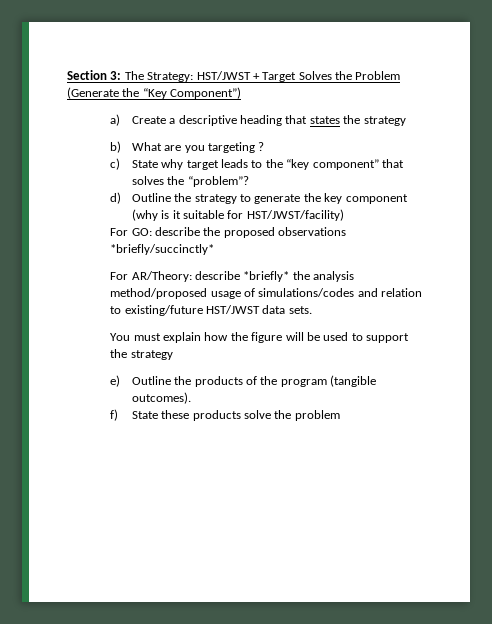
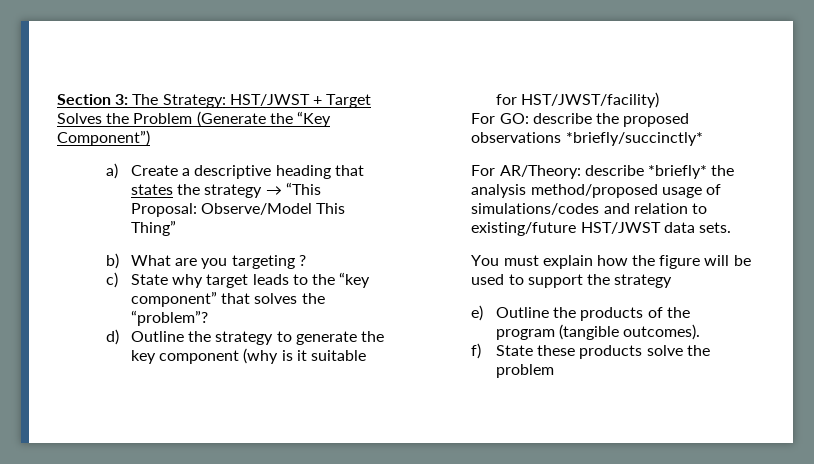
- a) Create a descriptive heading that states the strategy
+ a) Create a descriptive heading that states the strategy → “This Proposal: Observe/Model This Thing”

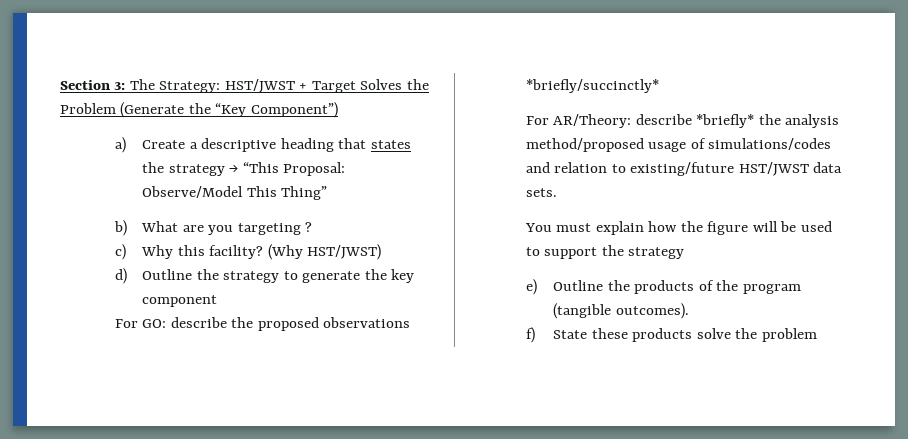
- c) State why target leads to the “key component” that solves the “problem”?
+ c) Why this facility? (Why HST/JWST)
- d) Outline the strategy to generate the key component (why is it suitable for HST/JWST/facility)
+ d) Outline the strategy to generate the key component

